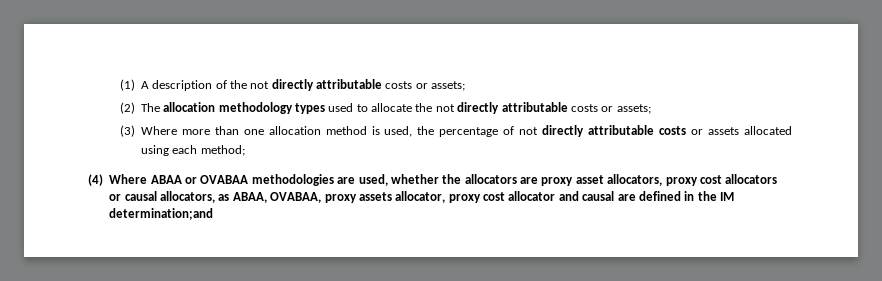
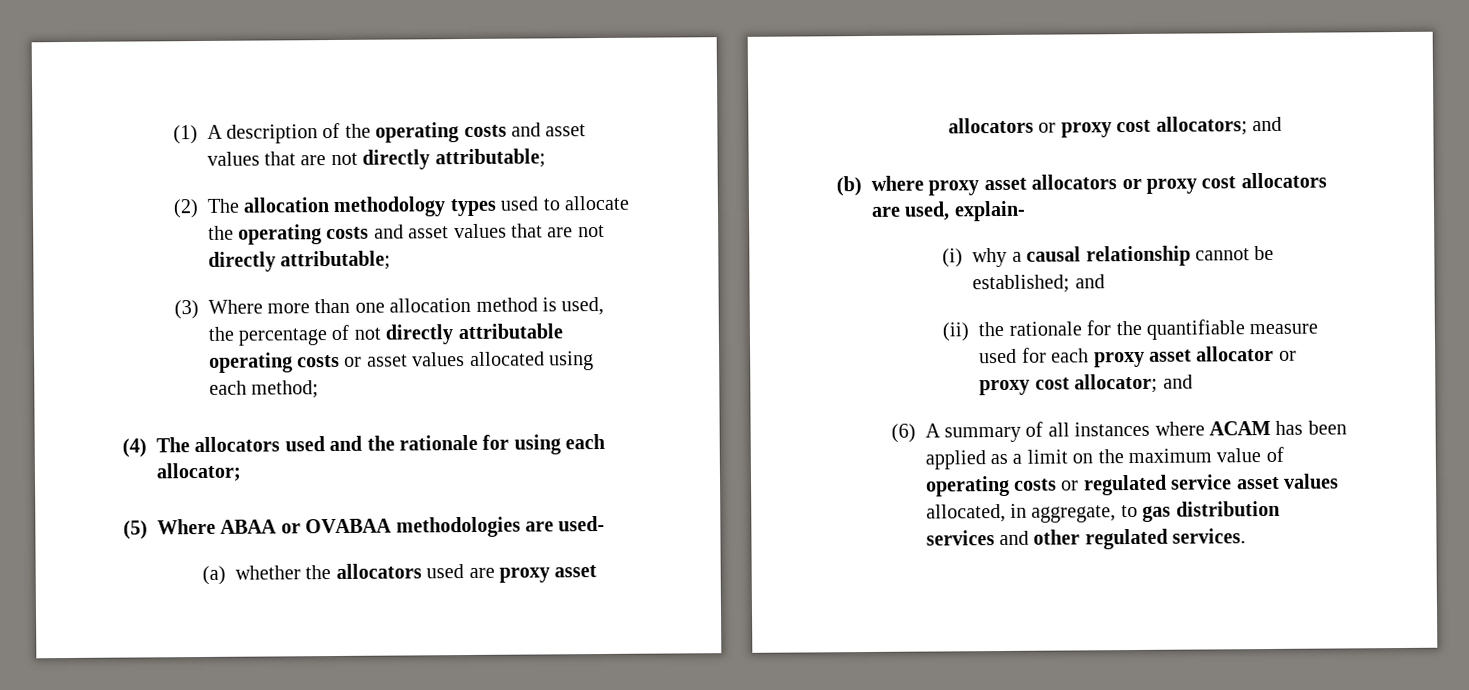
- (1) A description of the not directly attributable costs or assets;
+ (1) A description of the operating costs and asset values that are not directly attributable;
- (2) The allocation methodology types used to allocate the not directly attributable costs or assets;
+ (2) The allocation methodology types used to allocate the operating costs and asset values that are not directly attributable;
- (3) Where more than one allocation method is used, the percentage of not directly attributable costs or assets allocated using each method;
+ (3) Where more than one allocation method is used, the percentage of not directly attributable operating costs or asset values allocated using each method;
- (4) Where ABAA or OVABAA methodologies are used, whether the allocators are proxy asset allocators, proxy cost allocators or causal allocators, as ABAA, OVABAA, proxy assets allocator, proxy cost allocator and causal are defined in the IM determination;and
+ (4) The allocators used and the rationale for using each allocator;
+ (5) Where ABAA or OVABAA methodologies are used-
+ (a) whether the allocators used are proxy asset allocators or proxy cost allocators; and
+ (b) where proxy asset allocators or proxy cost allocators are used, explain-
+ (i) why a causal relationship cannot be established; and
+ (ii) the rationale for the quantifiable measure used for each proxy asset allocator or proxy cost allocator; and
+ (6) A summary of all instances where ACAM has been applied as a limit on the maximum value of operating costs or regulated service asset values allocated, in aggregate, to gas distribution services and other regulated services.

